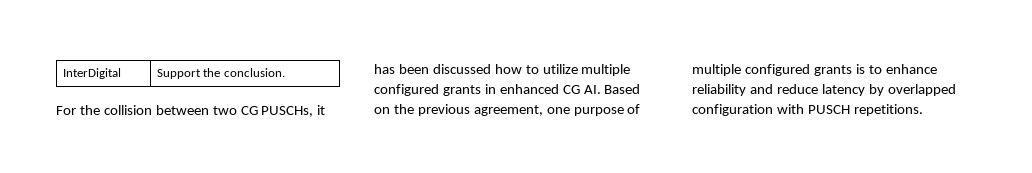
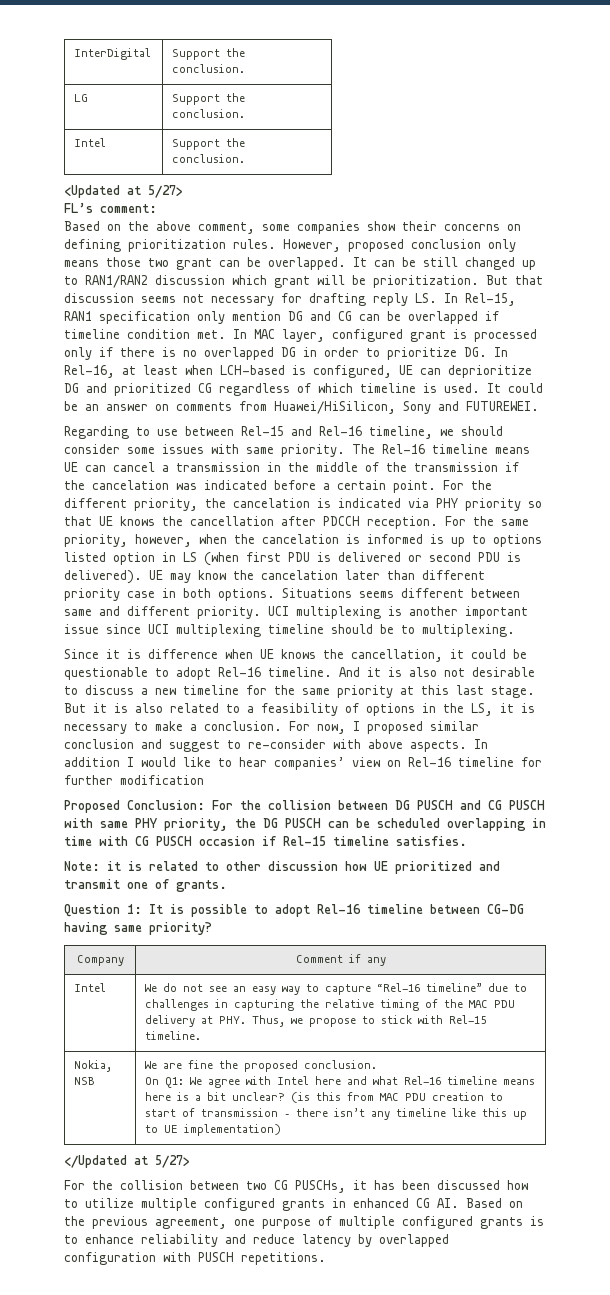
+ LG | Support the conclusion.
+ Intel | Support the conclusion.
+ <Updated at 5/27>
+ FL’s comment:
+ Based on the above comment, some companies show their concerns on defining prioritization rules. However, proposed conclusion only means those two grant can be overlapped. It can be still changed up to RAN1/RAN2 discussion which grant will be prioritization. But that discussion seems not necessary for drafting reply LS. In Rel-15, RAN1 specification only mention DG and CG can be overlapped if timeline condition met. In MAC layer, configured grant is processed only if there is no overlapped DG in order to prioritize DG. In Rel-16, at least when LCH-based is configured, UE can deprioritize DG and prioritized CG regardless of which timeline is used. It could be an answer on comments from Huawei/HiSilicon, Sony and FUTUREWEI.
+ Regarding to use between Rel-15 and Rel-16 timeline, we should consider some issues with same priority. The Rel-16 timeline means UE can cancel a transmission in the middle of the transmission if the cancelation was indicated before a certain point. For the different priority, the cancelation is indicated via PHY priority so that UE knows the cancellation after PDCCH reception. For the same priority, however, when the cancelation is informed is up to options listed option in LS (when first PDU is delivered or second PDU is delivered). UE may know the cancelation later than different priority case in both options. Situations seems different between same and different priority. UCI multiplexing is another important issue since UCI multiplexing timeline should be to multiplexing.
+ Since it is difference when UE knows the cancellation, it could be questionable to adopt Rel-16 timeline. And it is also not desirable to discuss a new timeline for the same priority at this last stage. But it is also related to a feasibility of options in the LS, it is necessary to make a conclusion. For now, I proposed similar conclusion and suggest to re-consider with above aspects. In addition I would like to hear companies’ view on Rel-16 timeline for further modification
+ Proposed Conclusion: For the collision between DG PUSCH and CG PUSCH with same PHY priority, the DG PUSCH can be scheduled overlapping in time with CG PUSCH occasion if Rel-15 timeline satisfies.
+ Note: it is related to other discussion how UE prioritized and transmit one of grants.
+ Question 1: It is possible to adopt Rel-16 timeline between CG-DG having same priority?
+ Company | Comment if any
+ Intel | We do not see an easy way to capture “Rel-16 timeline” due to challenges in capturing the relative timing of the MAC PDU delivery at PHY. Thus, we propose to stick with Rel-15 timeline.
+ Nokia, NSB | We are fine the proposed conclusion.
+ On Q1: We agree with Intel here and what Rel-16 timeline means here is a bit unclear? (is this from MAC PDU creation to start of transmission – there isn’t any timeline like this up to UE implementation)
+ </Updated at 5/27>

